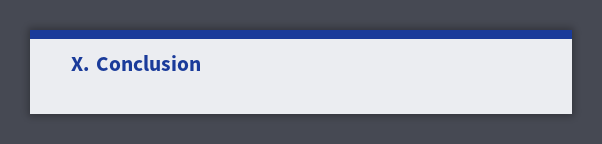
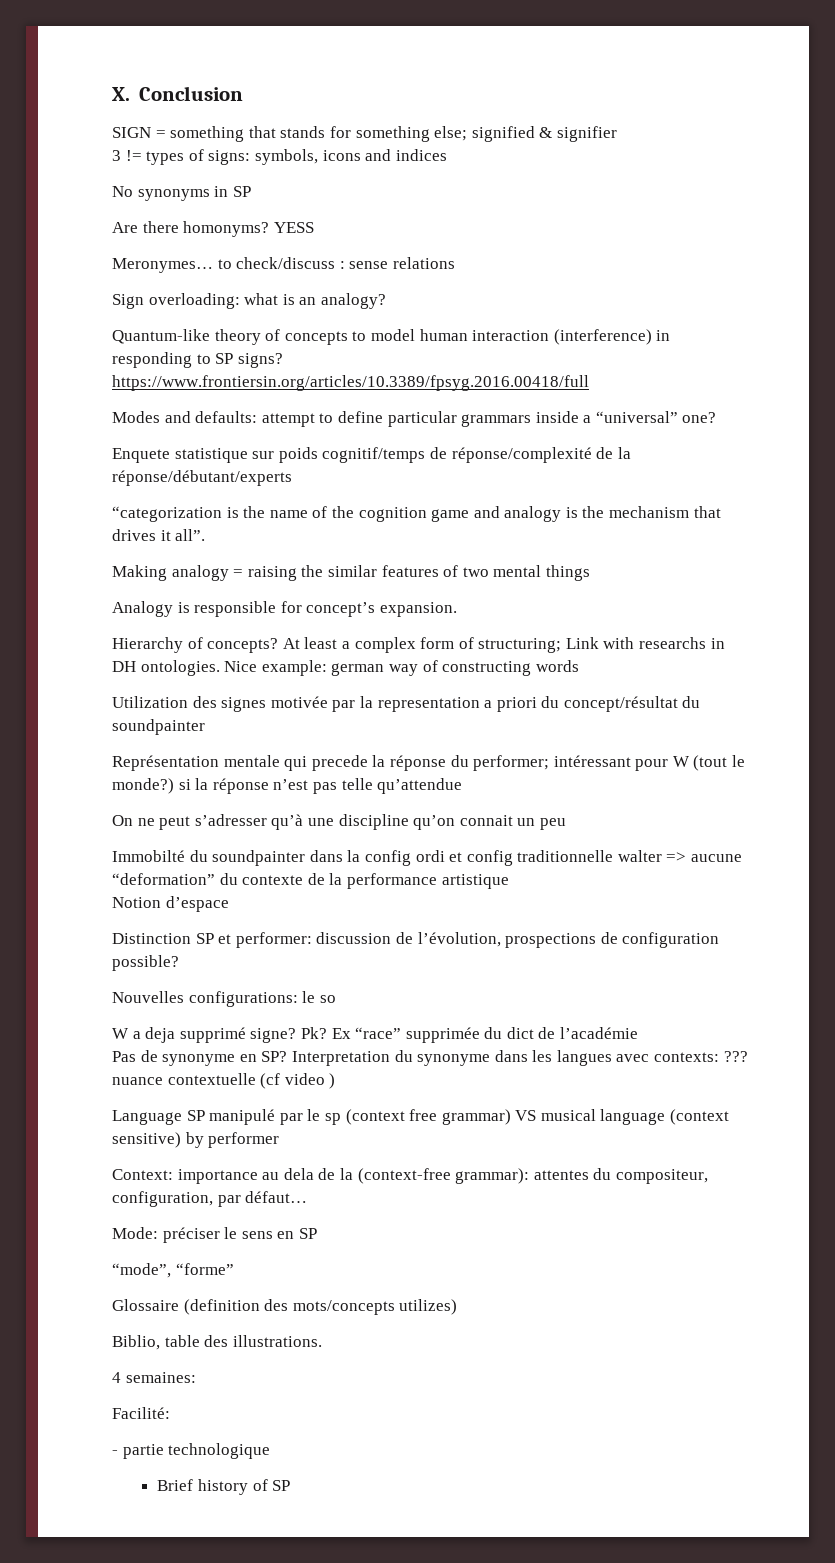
+ SIGN = something that stands for something else; signified & signifier
+ 3 != types of signs: symbols, icons and indices
+ No synonyms in SP
+ Are there homonyms? YESS
+ Meronymes… to check/discuss : sense relations
+ Sign overloading: what is an analogy?
+ Quantum-like theory of concepts to model human interaction (interference) in responding to SP signs? https://www.frontiersin.org/articles/10.3389/fpsyg.2016.00418/full
+ Modes and defaults: attempt to define particular grammars inside a “universal” one?
+ Enquete statistique sur poids cognitif/temps de réponse/complexité de la réponse/débutant/experts
+ “categorization is the name of the cognition game and analogy is the mechanism that drives it all”.
+ Making analogy = raising the similar features of two mental things
+ Analogy is responsible for concept’s expansion.
+ Hierarchy of concepts? At least a complex form of structuring; Link with researchs in DH ontologies. Nice example: german way of constructing words
+ Utilization des signes motivée par la representation a priori du concept/résultat du soundpainter
+ Représentation mentale qui precede la réponse du performer; intéressant pour W (tout le monde?) si la réponse n’est pas telle qu’attendue
+ On ne peut s’adresser qu’à une discipline qu’on connait un peu
+ Immobilté du soundpainter dans la config ordi et config traditionnelle walter => aucune “deformation” du contexte de la performance artistique
+ Notion d’espace
+ Distinction SP et performer: discussion de l’évolution, prospections de configuration possible?
+ Nouvelles configurations: le so
+ W a deja supprimé signe? Pk? Ex “race” supprimée du dict de l’académie
+ Pas de synonyme en SP? Interpretation du synonyme dans les langues avec contexts: ??? nuance contextuelle (cf video )
+ Language SP manipulé par le sp (context free grammar) VS musical language (context sensitive) by performer
+ Context: importance au dela de la (context-free grammar): attentes du compositeur, configuration, par défaut…
+ Mode: préciser le sens en SP
+ “mode”, “forme”
+ Glossaire (definition des mots/concepts utilizes)
+ Biblio, table des illustrations.
+ 4 semaines:
+ Facilité:
+ - partie technologique
+ Brief history of SP

